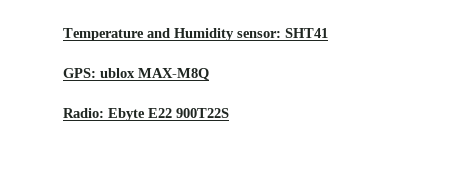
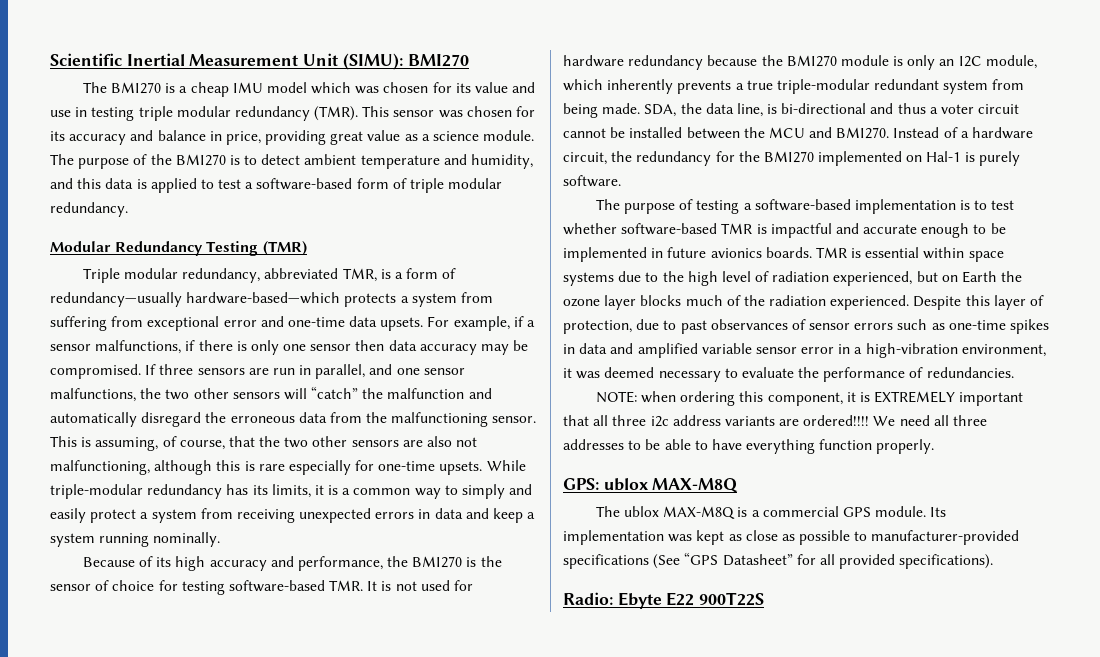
- Temperature and Humidity sensor: SHT41
+ Scientific Inertial Measurement Unit (SIMU): BMI270
+ The BMI270 is a cheap IMU model which was chosen for its value and use in testing triple modular redundancy (TMR). This sensor was chosen for its accuracy and balance in price, providing great value as a science module. The purpose of the BMI270 is to detect ambient temperature and humidity, and this data is applied to test a software-based form of triple modular redundancy.
+ Modular Redundancy Testing (TMR)
+ Triple modular redundancy, abbreviated TMR, is a form of redundancy—usually hardware-based—which protects a system from suffering from exceptional error and one-time data upsets. For example, if a sensor malfunctions, if there is only one sensor then data accuracy may be compromised. If three sensors are run in parallel, and one sensor malfunctions, the two other sensors will “catch” the malfunction and automatically disregard the erroneous data from the malfunctioning sensor. This is assuming, of course, that the two other sensors are also not malfunctioning, although this is rare especially for one-time upsets. While triple-modular redundancy has its limits, it is a common way to simply and easily protect a system from receiving unexpected errors in data and keep a system running nominally.
+ Because of its high accuracy and performance, the BMI270 is the sensor of choice for testing software-based TMR. It is not used for hardware redundancy because the BMI270 module is only an I2C module, which inherently prevents a true triple-modular redundant system from being made. SDA, the data line, is bi-directional and thus a voter circuit cannot be installed between the MCU and BMI270. Instead of a hardware circuit, the redundancy for the BMI270 implemented on Hal-1 is purely software.
+ The purpose of testing a software-based implementation is to test whether software-based TMR is impactful and accurate enough to be implemented in future avionics boards. TMR is essential within space systems due to the high level of radiation experienced, but on Earth the ozone layer blocks much of the radiation experienced. Despite this layer of protection, due to past observances of sensor errors such as one-time spikes in data and amplified variable sensor error in a high-vibration environment, it was deemed necessary to evaluate the performance of redundancies.
+ NOTE: when ordering this component, it is EXTREMELY important that all three i2c address variants are ordered!!!! We need all three addresses to be able to have everything function properly.
  GPS: ublox MAX-M8Q
+ The ublox MAX-M8Q is a commercial GPS module. Its implementation was kept as close as possible to manufacturer-provided specifications (See “GPS Datasheet” for all provided specifications).

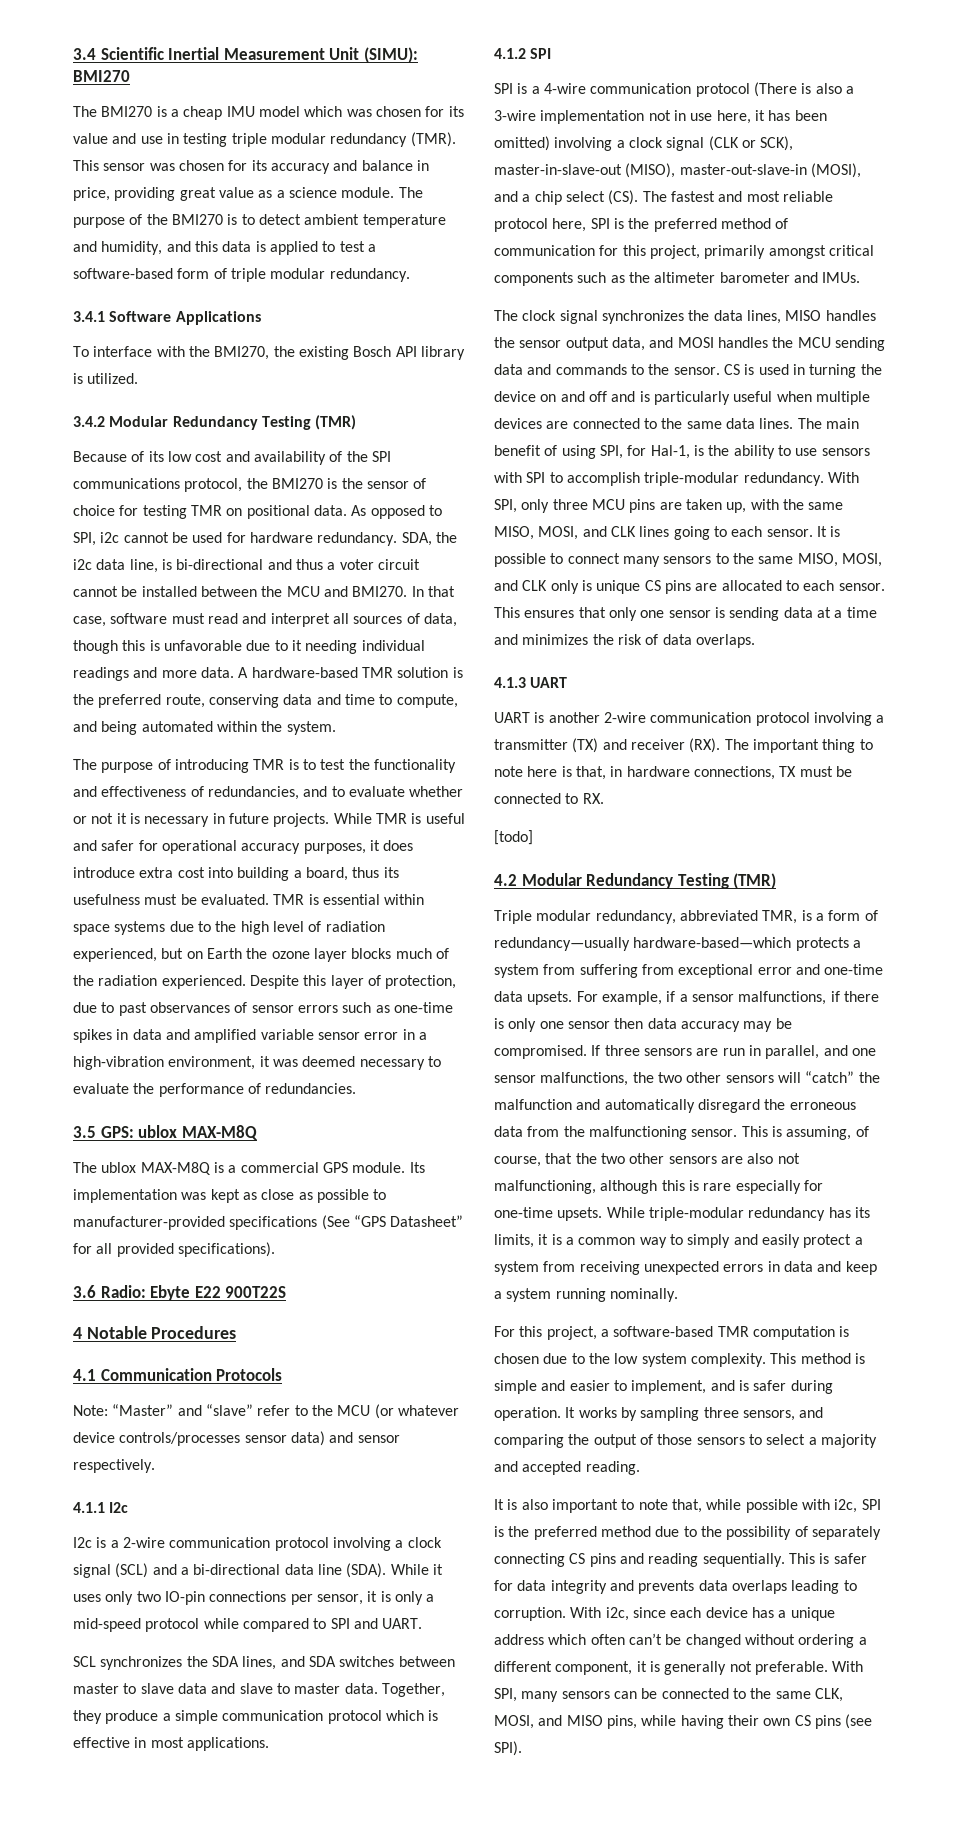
- Scientific Inertial Measurement Unit (SIMU): BMI270
+ 3.4 Scientific Inertial Measurement Unit (SIMU): BMI270
- Modular Redundancy Testing (TMR)
+ 3.4.1 Software Applications
+ To interface with the BMI270, the existing Bosch API library is utilized.
+ 3.4.2 Modular Redundancy Testing (TMR)
+ Because of its low cost and availability of the SPI communications protocol, the BMI270 is the sensor of choice for testing TMR on positional data. As opposed to SPI, i2c cannot be used for hardware redundancy. SDA, the i2c data line, is bi-directional and thus a voter circuit cannot be installed between the MCU and BMI270. In that case, software must read and interpret all sources of data, though this is unfavorable due to it needing individual readings and more data. A hardware-based TMR solution is the preferred route, conserving data and time to compute, and being automated within the system.
+ The purpose of introducing TMR is to test the functionality and effectiveness of redundancies, and to evaluate whether or not it is necessary in future projects. While TMR is useful and safer for operational accuracy purposes, it does introduce extra cost into building a board, thus its usefulness must be evaluated. TMR is essential within space systems due to the high level of radiation experienced, but on Earth the ozone layer blocks much of the radiation experienced. Despite this layer of protection, due to past observances of sensor errors such as one-time spikes in data and amplified variable sensor error in a high-vibration environment, it was deemed necessary to evaluate the performance of redundancies.
+ 3.5 GPS: ublox MAX-M8Q
+ The ublox MAX-M8Q is a commercial GPS module. Its implementation was kept as close as possible to manufacturer-provided specifications (See “GPS Datasheet” for all provided specifications).
+ 3.6 Radio: Ebyte E22 900T22S
+ 4 Notable Procedures
+ 4.1 Communication Protocols
+ Note: “Master” and “slave” refer to the MCU (or whatever device controls/processes sensor data) and sensor respectively.
+ 4.1.1 I2c
+ I2c is a 2-wire communication protocol involving a clock signal (SCL) and a bi-directional data line (SDA). While it uses only two IO-pin connections per sensor, it is only a mid-speed protocol while compared to SPI and UART.
+ SCL synchronizes the SDA lines, and SDA switches between master to slave data and slave to master data. Together, they produce a simple communication protocol which is effective in most applications.
+ 4.1.2 SPI
+ SPI is a 4-wire communication protocol (There is also a 3-wire implementation not in use here, it has been omitted) involving a clock signal (CLK or SCK), master-in-slave-out (MISO), master-out-slave-in (MOSI), and a chip select (CS). The fastest and most reliable protocol here, SPI is the preferred method of communication for this project, primarily amongst critical components such as the altimeter barometer and IMUs.
+ The clock signal synchronizes the data lines, MISO handles the sensor output data, and MOSI handles the MCU sending data and commands to the sensor. CS is used in turning the device on and off and is particularly useful when multiple devices are connected to the same data lines. The main benefit of using SPI, for Hal-1, is the ability to use sensors with SPI to accomplish triple-modular redundancy. With SPI, only three MCU pins are taken up, with the same MISO, MOSI, and CLK lines going to each sensor. It is possible to connect many sensors to the same MISO, MOSI, and CLK only is unique CS pins are allocated to each sensor. This ensures that only one sensor is sending data at a time and minimizes the risk of data overlaps.
+ 4.1.3 UART
+ UART is another 2-wire communication protocol involving a transmitter (TX) and receiver (RX). The important thing to note here is that, in hardware connections, TX must be connected to RX.
+ [todo]
+ 4.2 Modular Redundancy Testing (TMR)
- Because of its high accuracy and performance, the BMI270 is the sensor of choice for testing software-based TMR. It is not used for hardware redundancy because the BMI270 module is only an I2C module, which inherently prevents a true triple-modular redundant system from being made. SDA, the data line, is bi-directional and thus a voter circuit cannot be installed between the MCU and BMI270. Instead of a hardware circuit, the redundancy for the BMI270 implemented on Hal-1 is purely software.
- The purpose of testing a software-based implementation is to test whether software-based TMR is impactful and accurate enough to be implemented in future avionics boards. TMR is essential within space systems due to the high level of radiation experienced, but on Earth the ozone layer blocks much of the radiation experienced. Despite this layer of protection, due to past observances of sensor errors such as one-time spikes in data and amplified variable sensor error in a high-vibration environment, it was deemed necessary to evaluate the performance of redundancies.
- NOTE: when ordering this component, it is EXTREMELY important that all three i2c address variants are ordered!!!! We need all three addresses to be able to have everything function properly.
- GPS: ublox MAX-M8Q
- The ublox MAX-M8Q is a commercial GPS module. Its implementation was kept as close as possible to manufacturer-provided specifications (See “GPS Datasheet” for all provided specifications).
- Radio: Ebyte E22 900T22S
+ For this project, a software-based TMR computation is chosen due to the low system complexity. This method is simple and easier to implement, and is safer during operation. It works by sampling three sensors, and comparing the output of those sensors to select a majority and accepted reading.
+ It is also important to note that, while possible with i2c, SPI is the preferred method due to the possibility of separately connecting CS pins and reading sequentially. This is safer for data integrity and prevents data overlaps leading to corruption. With i2c, since each device has a unique address which often can’t be changed without ordering a different component, it is generally not preferable. With SPI, many sensors can be connected to the same CLK, MOSI, and MISO pins, while having their own CS pins (see SPI).

